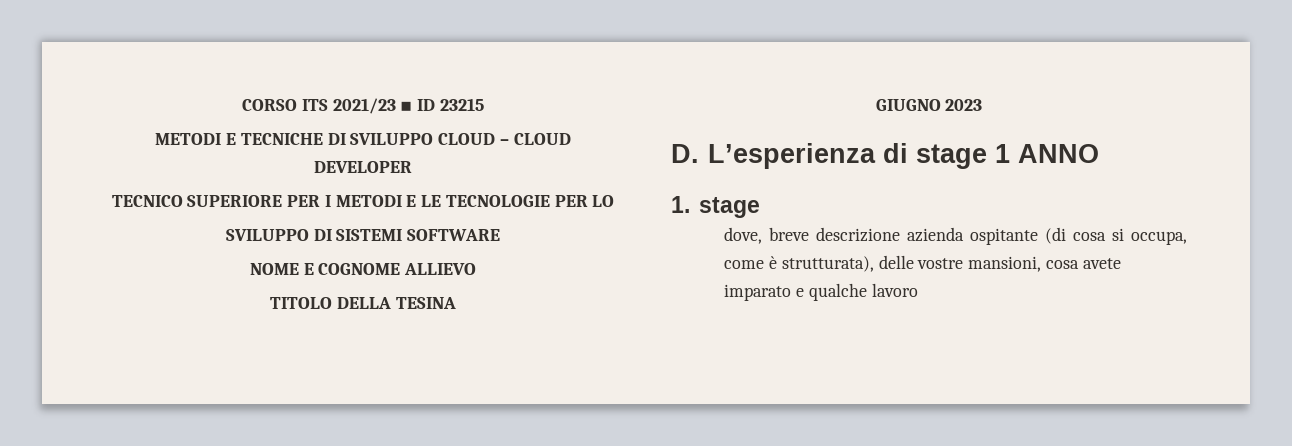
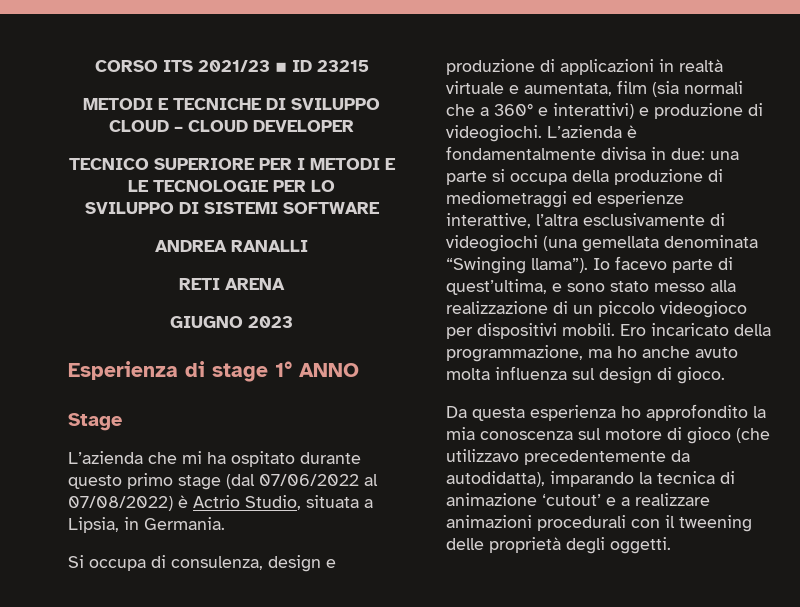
- NOME E COGNOME ALLIEVO
- TITOLO DELLA TESINA
+ ANDREA RANALLI
+ RETI ARENA
- D. L’esperienza di stage 1 ANNO
+ Esperienza di stage 1° ANNO
- 1. stage
- dove, breve descrizione azienda ospitante (di cosa si occupa, come è strutturata), delle vostre mansioni, cosa avete imparato e qualche lavoro
+ Stage
+ L’azienda che mi ha ospitato durante questo primo stage (dal 07/06/2022 al 07/08/2022) è Actrio Studio, situata a Lipsia, in Germania.
+ Si occupa di consulenza, design e produzione di applicazioni in realtà virtuale e aumentata, film (sia normali che a 360° e interattivi) e produzione di videogiochi. L’azienda è fondamentalmente divisa in due: una parte si occupa della produzione di mediometraggi ed esperienze interattive, l’altra esclusivamente di videogiochi (una gemellata denominata “Swinging llama”). Io facevo parte di quest’ultima, e sono stato messo alla realizzazione di un piccolo videogioco per dispositivi mobili. Ero incaricato della programmazione, ma ho anche avuto molta influenza sul design di gioco.
+ Da questa esperienza ho approfondito la mia conoscenza sul motore di gioco (che utilizzavo precedentemente da autodidatta), imparando la tecnica di animazione ‘cutout’ e a realizzare animazioni procedurali con il tweening delle proprietà degli oggetti.

